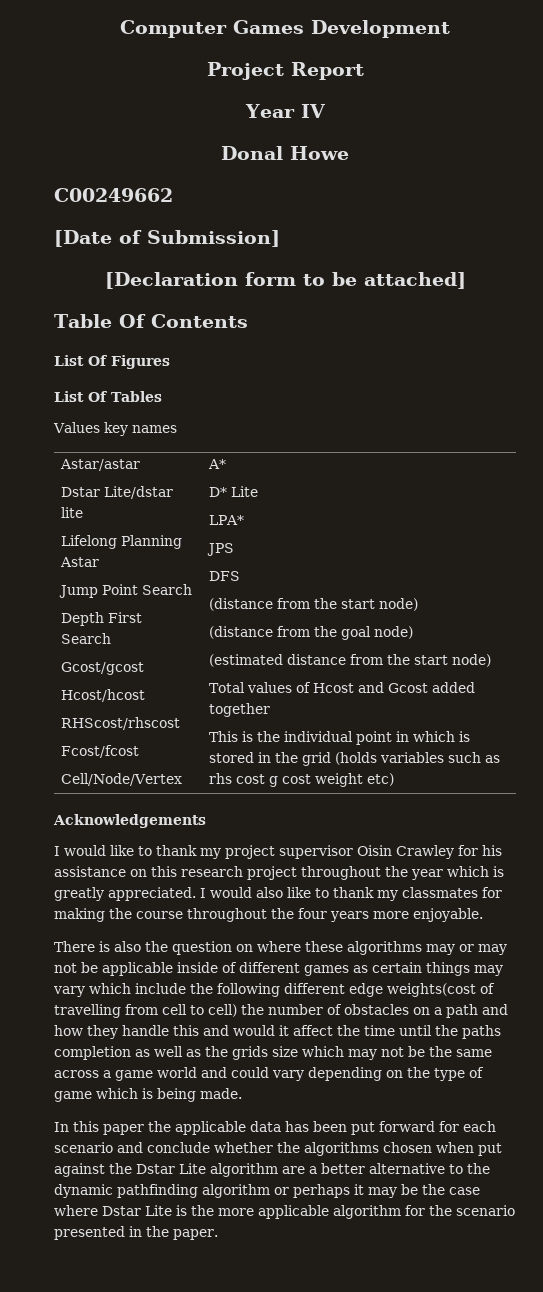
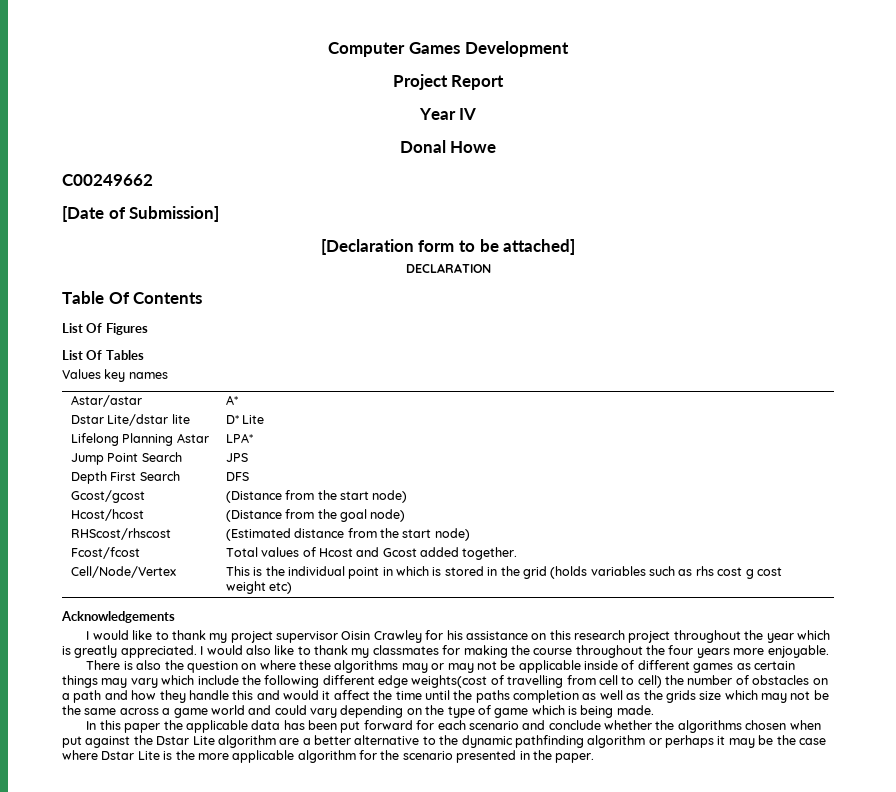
+ DECLARATION
- (distance from the start node)
- (distance from the goal node)
+ (Distance from the start node)
+ (Distance from the goal node)
- (estimated distance from the start node)
+ (Estimated distance from the start node)
- Total values of Hcost and Gcost added together
+ Total values of Hcost and Gcost added together.

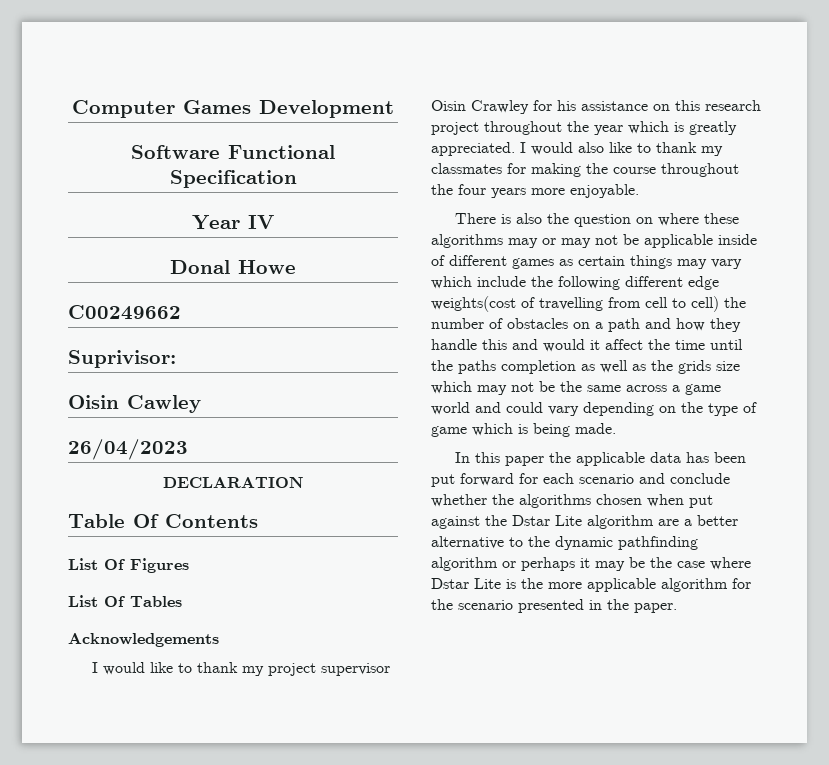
- Project Report
+ Software Functional Specification
- [Date of Submission]
- [Declaration form to be attached]
+ Suprivisor:
+ Oisin Cawley
+ 26/04/2023
- Values key names
- Astar/astar
- Dstar Lite/dstar lite
- Lifelong Planning Astar
- Jump Point Search
- Depth First Search
- Gcost/gcost
- Hcost/hcost
- RHScost/rhscost
- Fcost/fcost
- Cell/Node/Vertex | A*
- D* Lite
- LPA*
- JPS
- DFS
- (Distance from the start node)
- (Distance from the goal node)
- (Estimated distance from the start node)
- Total values of Hcost and Gcost added together.
- This is the individual point in which is stored in the grid (holds variables such as rhs cost g cost weight etc)

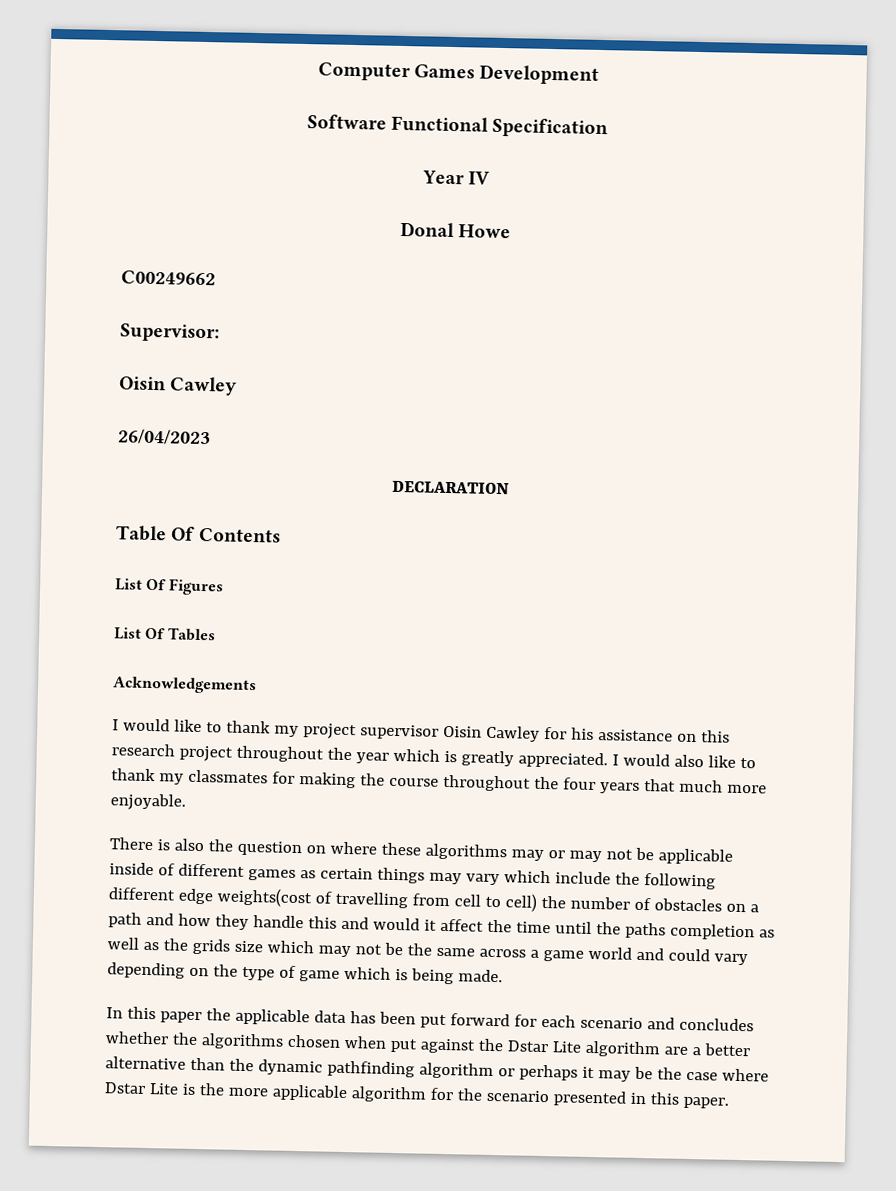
- Suprivisor:
+ Supervisor:
- I would like to thank my project supervisor Oisin Crawley for his assistance on this research project throughout the year which is greatly appreciated.
+ I would like to thank my project supervisor Oisin Cawley for his assistance on this research project throughout the year which is greatly appreciated.
- I would also like to thank my classmates for making the course throughout the four years more enjoyable.
+ I would also like to thank my classmates for making the course throughout the four years that much more enjoyable.
- In this paper the applicable data has been put forward for each scenario and conclude whether the algorithms chosen when put against the Dstar Lite algorithm are a better alternative to the dynamic pathfinding algorithm or perhaps it may be the case where Dstar Lite is the more applicable algorithm for the scenario presented in the paper.
+ In this paper the applicable data has been put forward for each scenario and concludes whether the algorithms chosen when put against the Dstar Lite algorithm are a better alternative than the dynamic pathfinding algorithm or perhaps it may be the case where Dstar Lite is the more applicable algorithm for the scenario presented in this paper.

